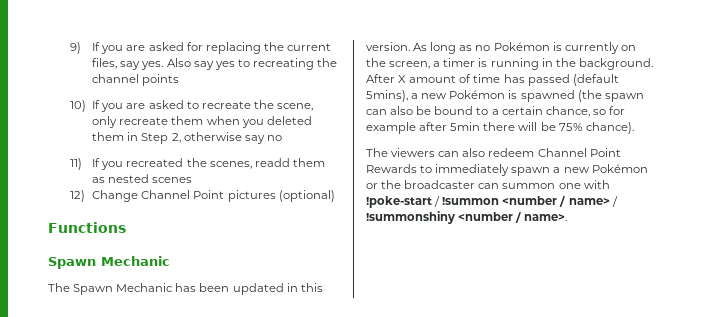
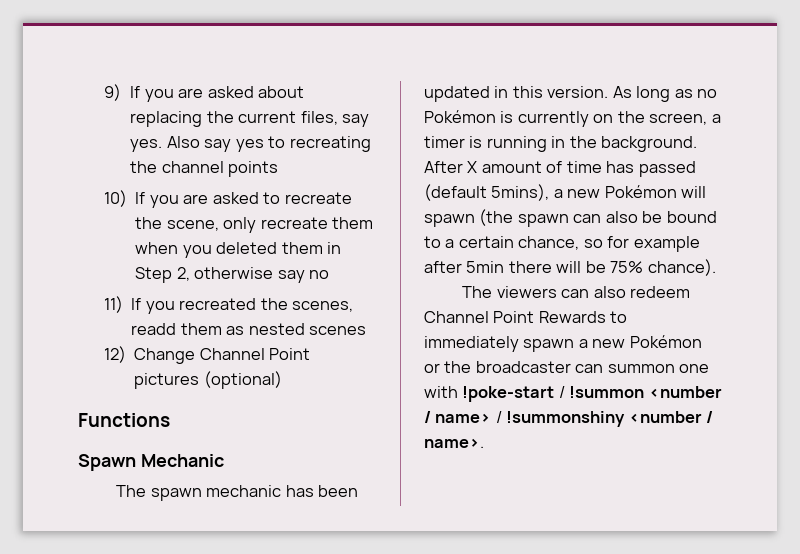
- 9) If you are asked for replacing the current files, say yes.
+ 9) If you are asked about replacing the current files, say yes.
- The Spawn Mechanic has been updated in this version.
+ The spawn mechanic has been updated in this version.
- After X amount of time has passed (default 5mins), a new Pokémon is spawned (the spawn can also be bound to a certain chance, so for example after 5min there will be 75% chance).
+ After X amount of time has passed (default 5mins), a new Pokémon will spawn (the spawn can also be bound to a certain chance, so for example after 5min there will be 75% chance).

